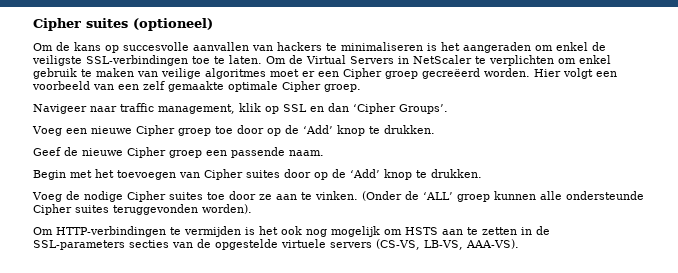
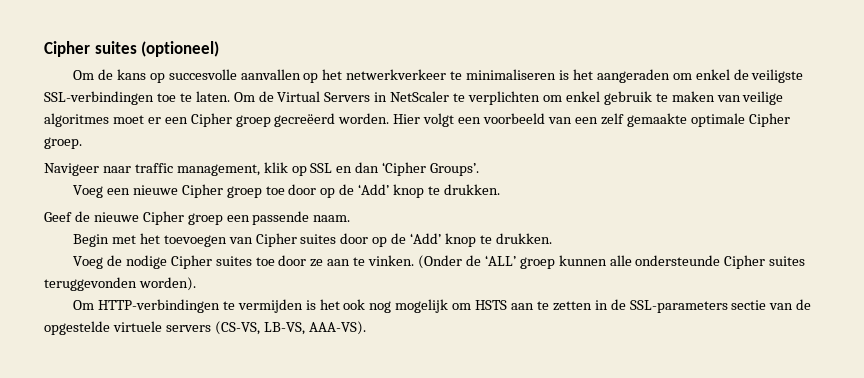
- Om de kans op succesvolle aanvallen van hackers te minimaliseren is het aangeraden om enkel de veiligste SSL-verbindingen toe te laten.
+ Om de kans op succesvolle aanvallen op het netwerkverkeer te minimaliseren is het aangeraden om enkel de veiligste SSL-verbindingen toe te laten.
- Om HTTP-verbindingen te vermijden is het ook nog mogelijk om HSTS aan te zetten in de SSL-parameters secties van de opgestelde virtuele servers (CS-VS, LB-VS, AAA-VS).
+ Om HTTP-verbindingen te vermijden is het ook nog mogelijk om HSTS aan te zetten in de SSL-parameters sectie van de opgestelde virtuele servers (CS-VS, LB-VS, AAA-VS).

